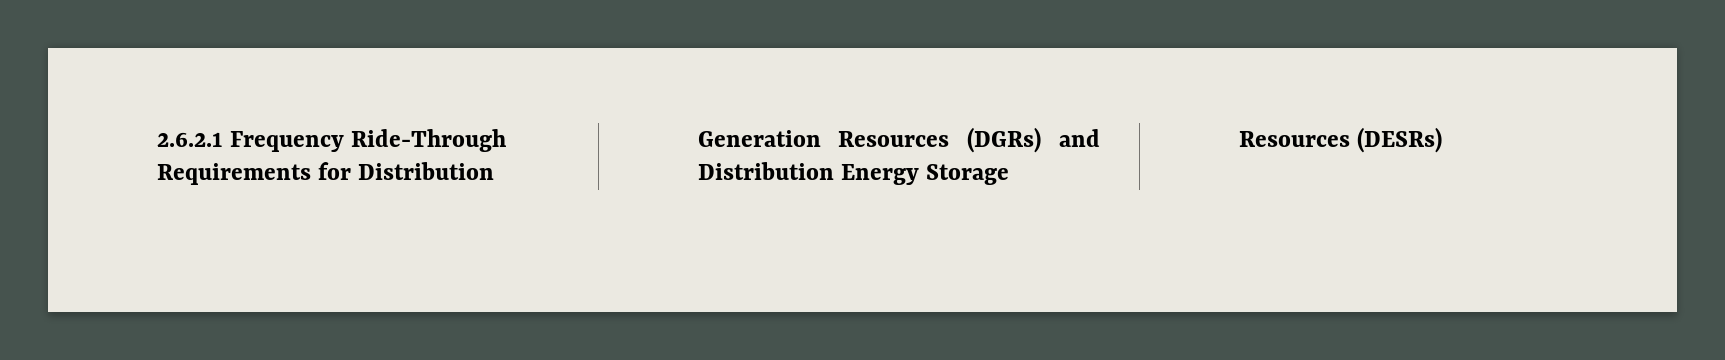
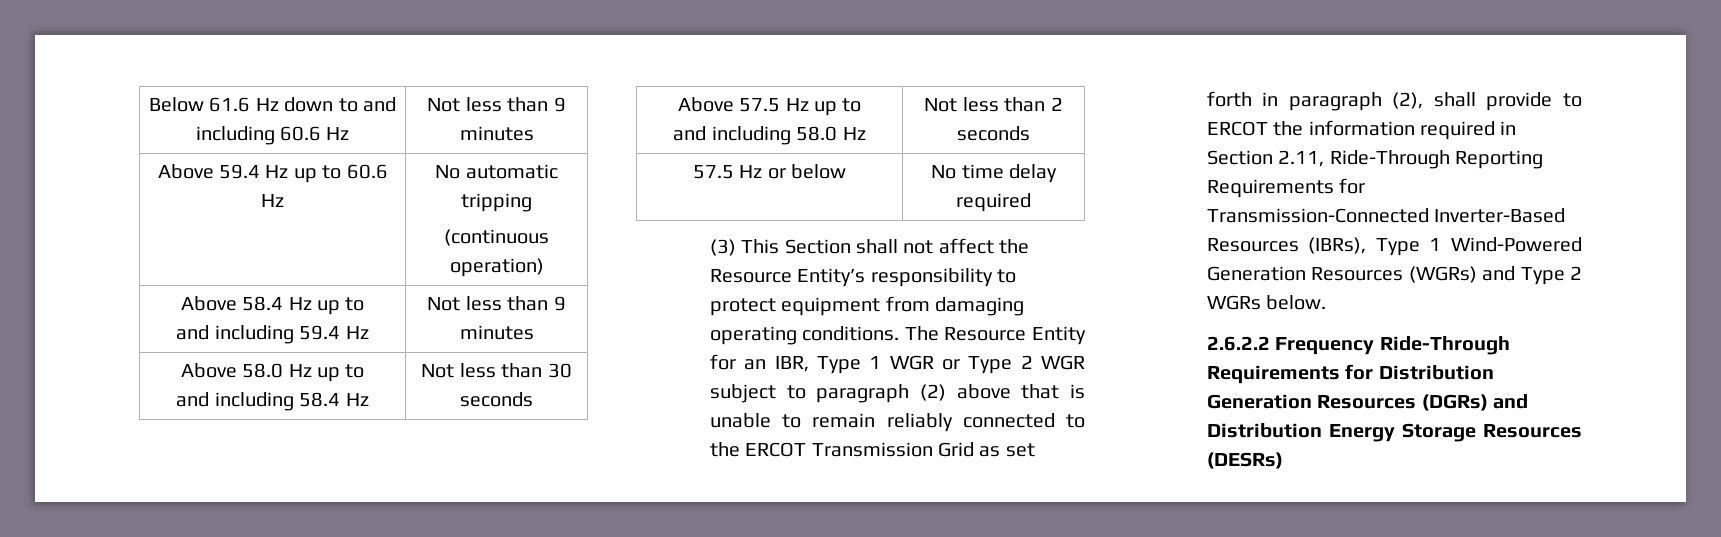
- 2.6.2.1 Frequency Ride-Through Requirements for Distribution Generation Resources (DGRs) and Distribution Energy Storage Resources (DESRs)
+ Below 61.6 Hz down to and including 60.6 Hz | Not less than 9 minutes
+ Above 59.4 Hz up to 60.6 Hz | No automatic tripping
+ (continuous operation)
+ Above 58.4 Hz up to
+ and including 59.4 Hz | Not less than 9 minutes
+ Above 58.0 Hz up to
+ and including 58.4 Hz | Not less than 30 seconds
+ Above 57.5 Hz up to
+ and including 58.0 Hz | Not less than 2 seconds
+ 57.5 Hz or below | No time delay required
+ (3) This Section shall not affect the Resource Entity’s responsibility to protect equipment from damaging operating conditions. The Resource Entity for an IBR, Type 1 WGR or Type 2 WGR subject to paragraph (2) above that is unable to remain reliably connected to the ERCOT Transmission Grid as set forth in paragraph (2), shall provide to ERCOT the information required in Section 2.11, Ride-Through Reporting Requirements for Transmission-Connected Inverter-Based Resources (IBRs), Type 1 Wind-Powered Generation Resources (WGRs) and Type 2 WGRs below.
+ 2.6.2.2 Frequency Ride-Through Requirements for Distribution Generation Resources (DGRs) and Distribution Energy Storage Resources (DESRs)

